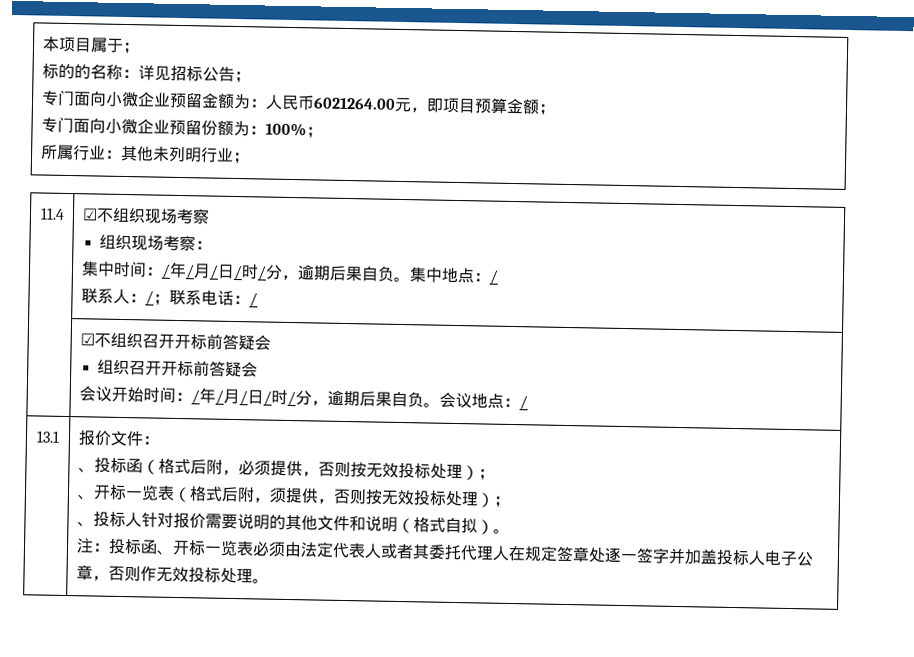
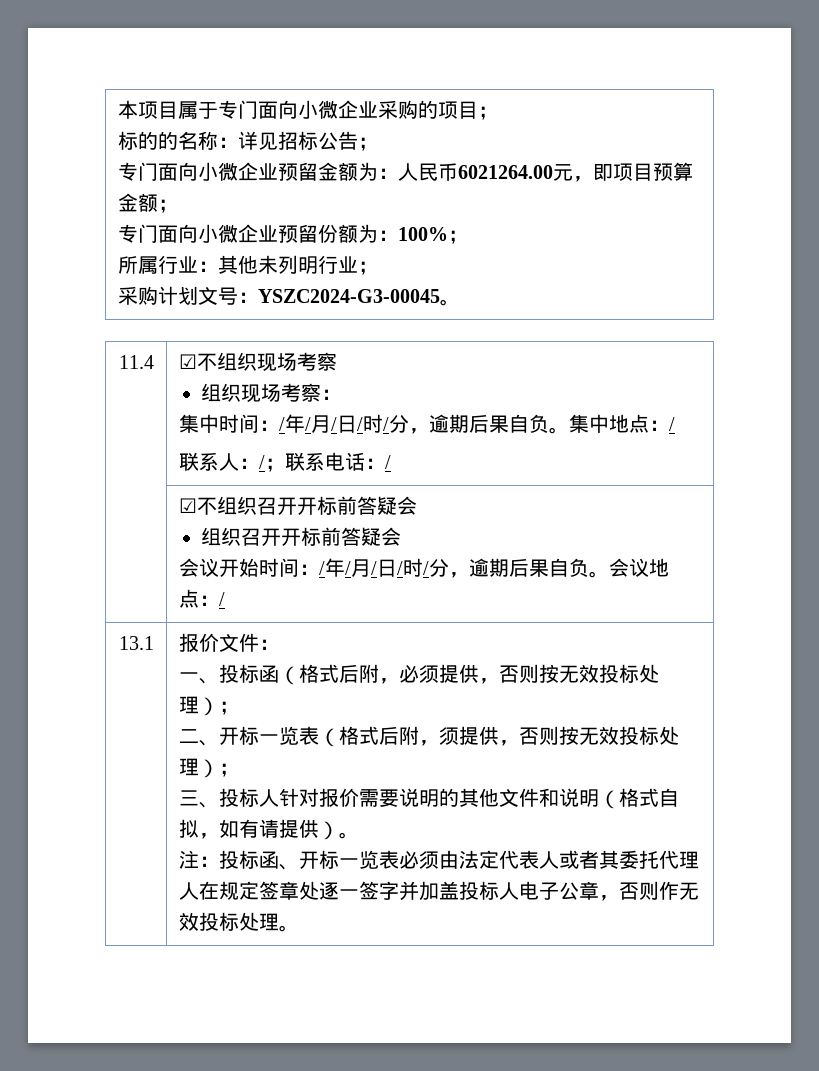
- 本项目属于；
+ 本项目属于专门面向小微企业采购的项目；
+ 采购计划文号：YSZC2024-G3-00045。
- 、投标函（格式后附，必须提供，否则按无效投标处理）；
+ 一、投标函（格式后附，必须提供，否则按无效投标处理）；
- 、开标一览表（格式后附，须提供，否则按无效投标处理）；
+ 二、开标一览表（格式后附，须提供，否则按无效投标处理）；
- 、投标人针对报价需要说明的其他文件和说明（格式自拟）。
+ 三、投标人针对报价需要说明的其他文件和说明（格式自拟，如有请提供）。

